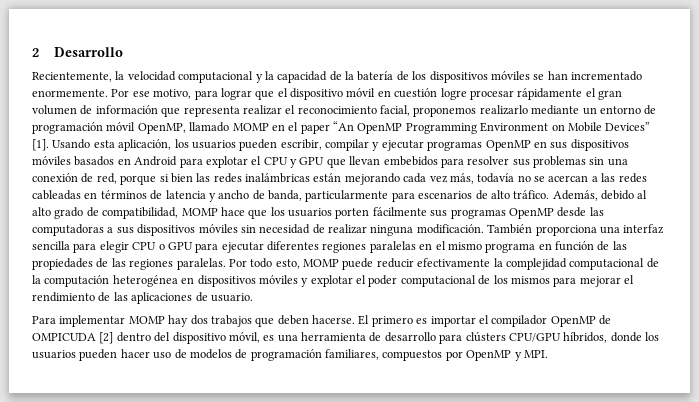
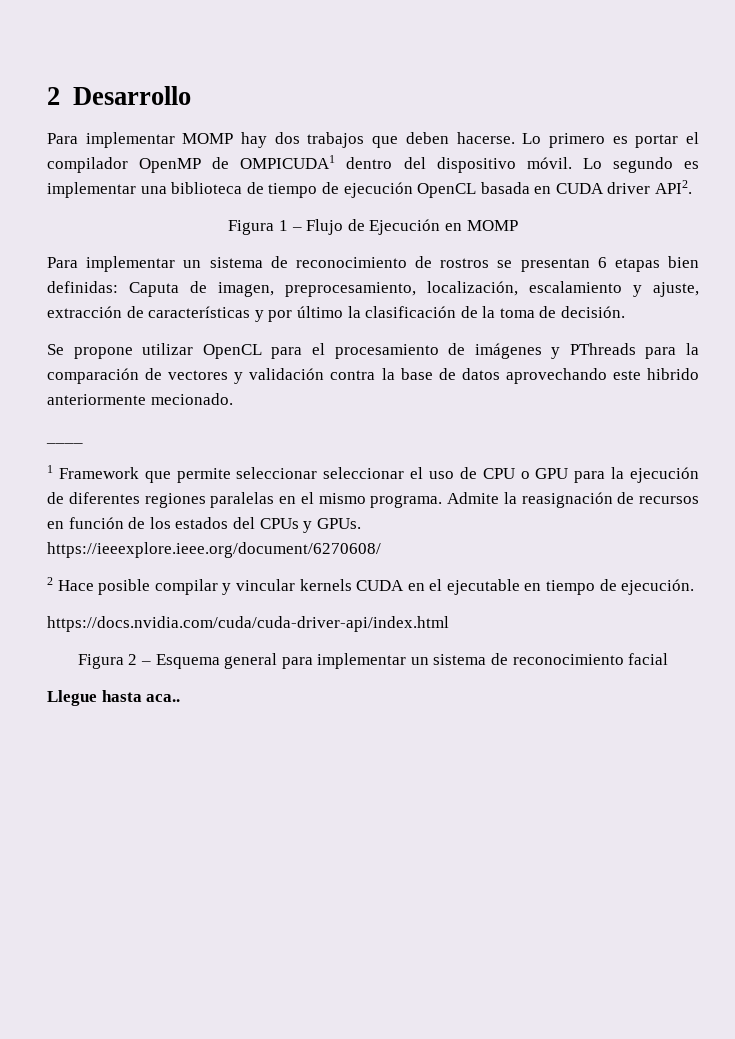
- Recientemente, la velocidad computacional y la capacidad de la batería de los dispositivos móviles se han incrementado enormemente. Por ese motivo, para lograr que el dispositivo móvil en cuestión logre procesar rápidamente el gran volumen de información que representa realizar el reconocimiento facial, proponemos realizarlo mediante un entorno de programación móvil OpenMP, llamado MOMP en el paper “An OpenMP Programming Environment on Mobile Devices” [1]. Usando esta aplicación, los usuarios pueden escribir, compilar y ejecutar programas OpenMP en sus dispositivos móviles basados en Android para explotar el CPU y GPU que llevan embebidos para resolver sus problemas sin una conexión de red, porque si bien las redes inalámbricas están mejorando cada vez más, todavía no se acercan a las redes cableadas en términos de latencia y ancho de banda, particularmente para escenarios de alto tráfico. Además, debido al alto grado de compatibilidad, MOMP hace que los usuarios porten fácilmente sus programas OpenMP desde las computadoras a sus dispositivos móviles sin necesidad de realizar ninguna modificación. También proporciona una interfaz sencilla para elegir CPU o GPU para ejecutar diferentes regiones paralelas en el mismo programa en función de las propiedades de las regiones paralelas. Por todo esto, MOMP puede reducir efectivamente la complejidad computacional de la computación heterogénea en dispositivos móviles y explotar el poder computacional de los mismos para mejorar el rendimiento de las aplicaciones de usuario.
- El primero es importar el compilador OpenMP de OMPICUDA [2] dentro del dispositivo móvil, es una herramienta de desarrollo para clústers CPU/GPU híbridos, donde los usuarios pueden hacer uso de modelos de programación familiares, compuestos por OpenMP y MPI.
+ Lo primero es portar el compilador OpenMP de OMPICUDA1 dentro del dispositivo móvil. Lo segundo es implementar una biblioteca de tiempo de ejecución OpenCL basada en CUDA driver API2.
+ Figura 1 – Flujo de Ejecución en MOMP
+ Para implementar un sistema de reconocimiento de rostros se presentan 6 etapas bien definidas: Caputa de imagen, preprocesamiento, localización, escalamiento y ajuste, extracción de características y por último la clasificación de la toma de decisión.
+ Se propone utilizar OpenCL para el procesamiento de imágenes y PThreads para la comparación de vectores y validación contra la base de datos aprovechando este hibrido anteriormente mecionado.
+ ____
+ 1 Framework que permite seleccionar seleccionar el uso de CPU o GPU para la ejecución de diferentes regiones paralelas en el mismo programa. Admite la reasignación de recursos en función de los estados del CPUs y GPUs. https://ieeexplore.ieee.org/document/6270608/
+ 2 Hace posible compilar y vincular kernels CUDA en el ejecutable en tiempo de ejecución.
+ https://docs.nvidia.com/cuda/cuda-driver-api/index.html
+ Figura 2 – Esquema general para implementar un sistema de reconocimiento facial
+ Llegue hasta aca..

